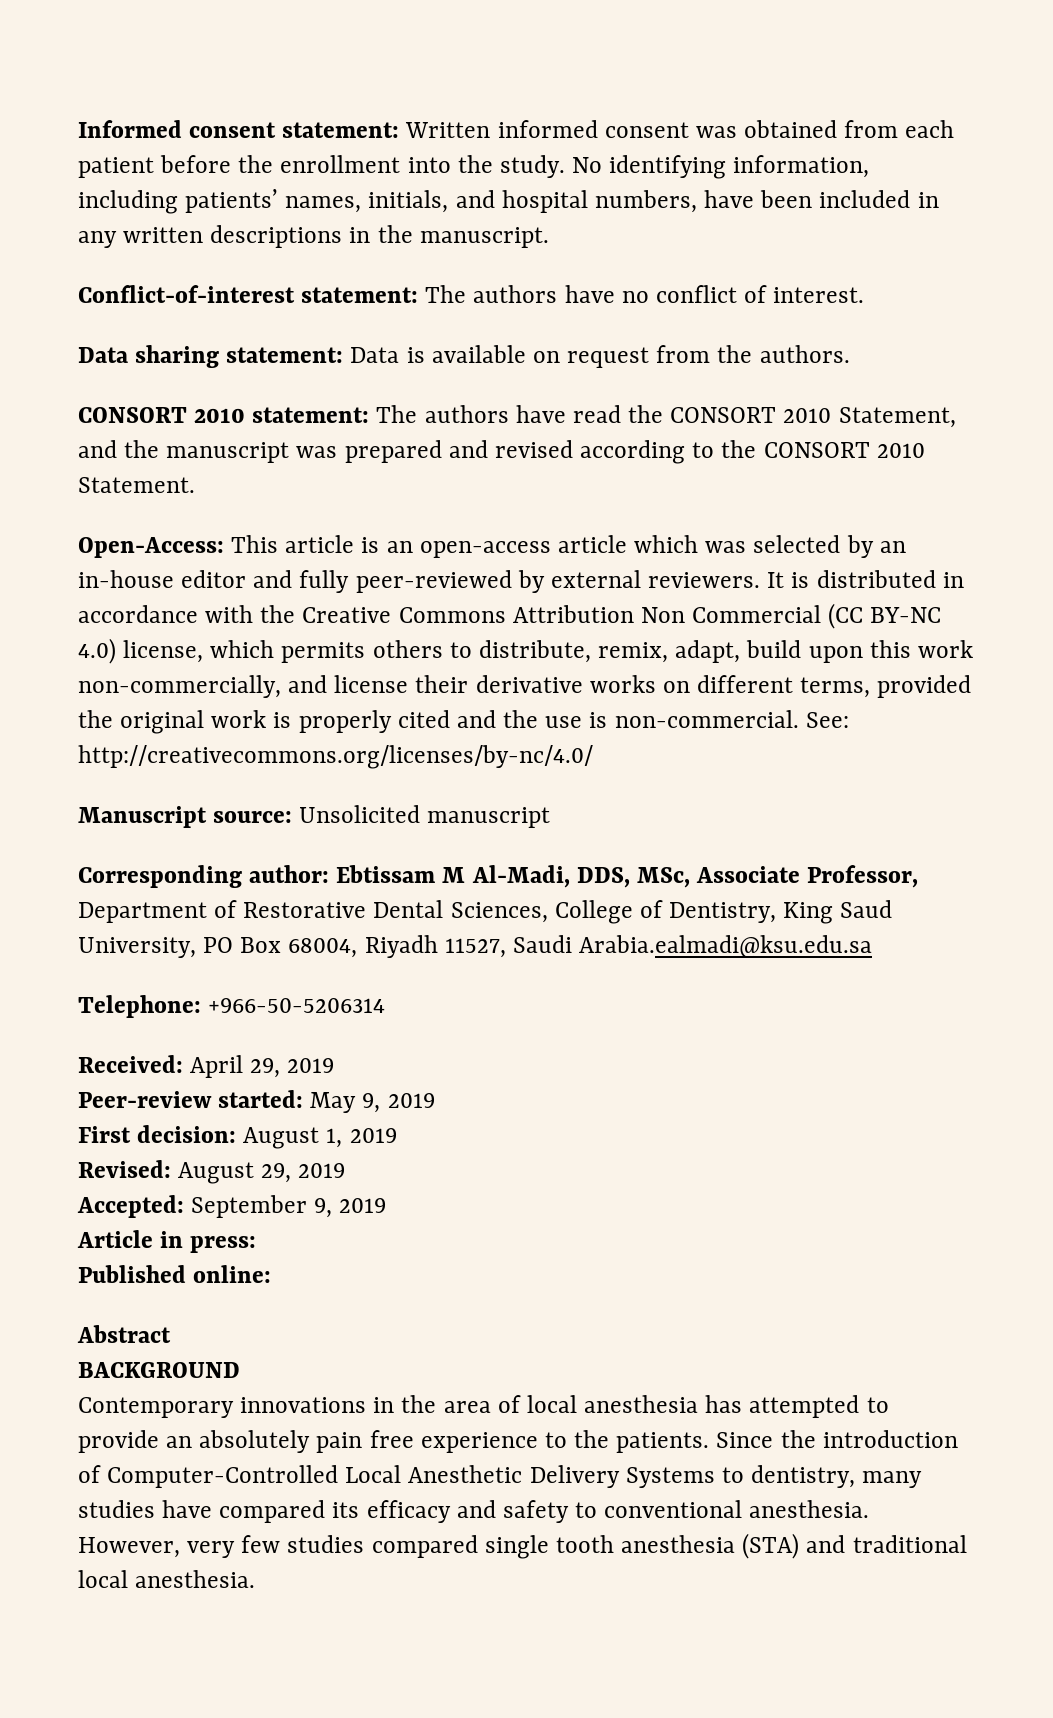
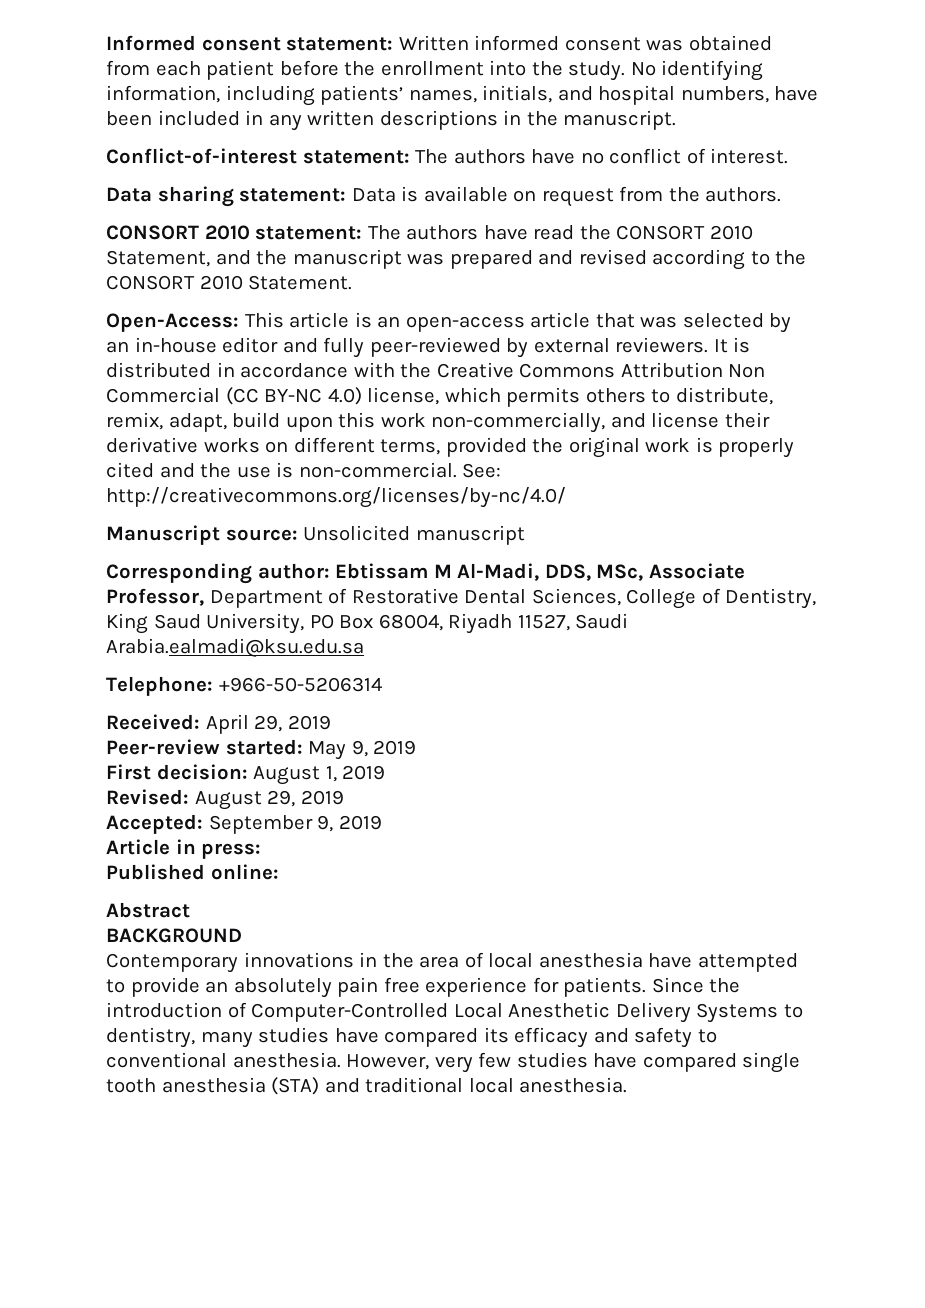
- Open-Access: This article is an open-access article which was selected by an in-house editor and fully peer-reviewed by external reviewers.
+ Open-Access: This article is an open-access article that was selected by an in-house editor and fully peer-reviewed by external reviewers.
- Contemporary innovations in the area of local anesthesia has attempted to provide an absolutely pain free experience to the patients.
+ Contemporary innovations in the area of local anesthesia have attempted to provide an absolutely pain free experience for patients.
- However, very few studies compared single tooth anesthesia (STA) and traditional local anesthesia.
+ However, very few studies have compared single tooth anesthesia (STA) and traditional local anesthesia.

